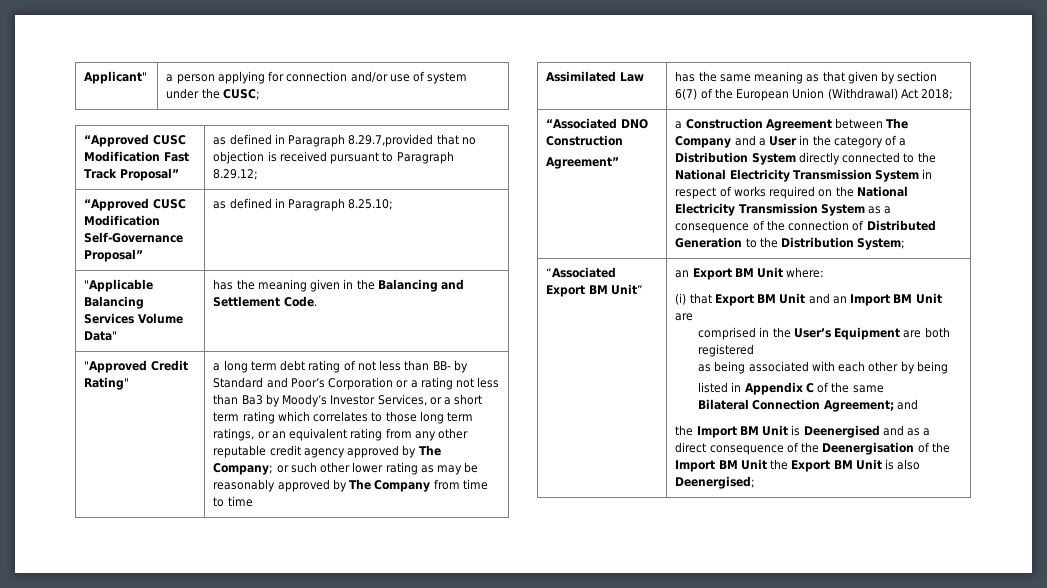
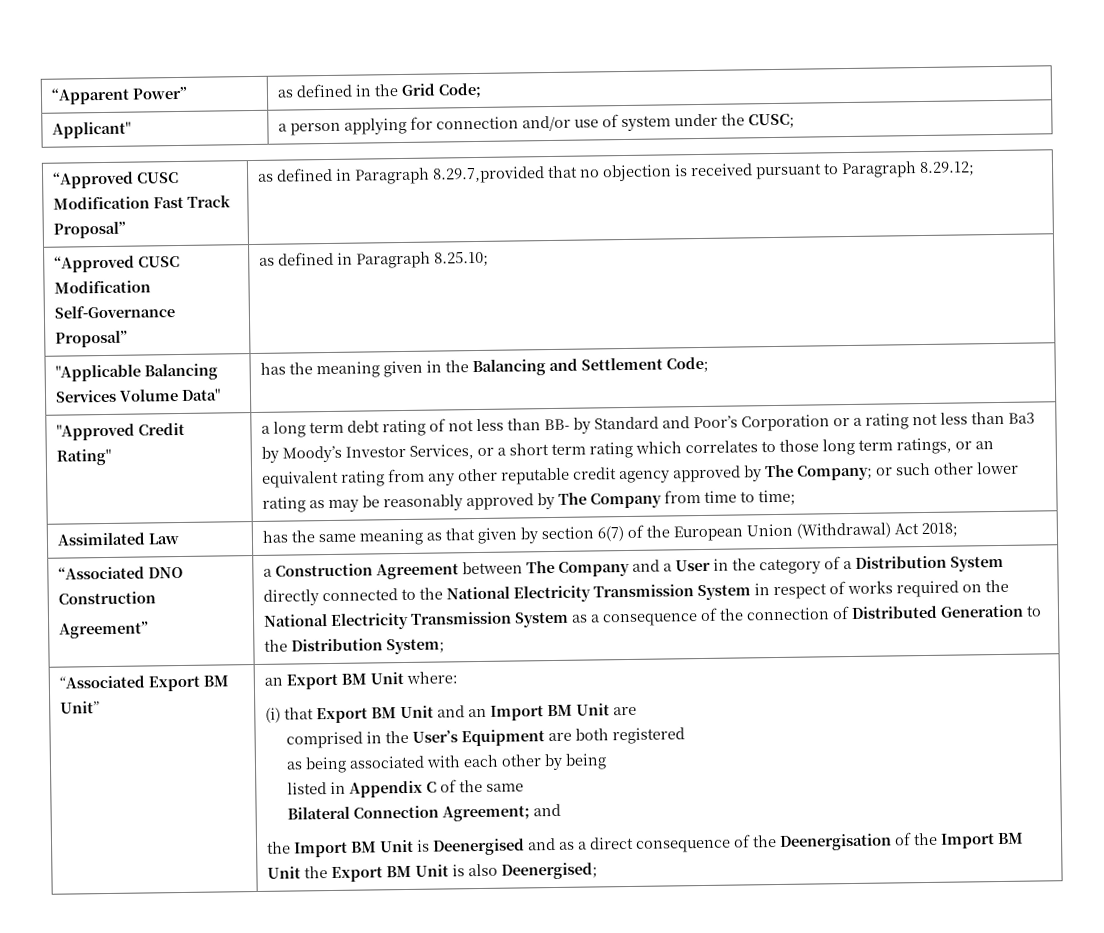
+ “Apparent Power” | as defined in the Grid Code;
- "Applicable Balancing Services Volume Data" | has the meaning given in the Balancing and Settlement Code.
+ "Applicable Balancing Services Volume Data" | has the meaning given in the Balancing and Settlement Code;
- or such other lower rating as may be reasonably approved by The Company from time to time
+ or such other lower rating as may be reasonably approved by The Company from time to time;

